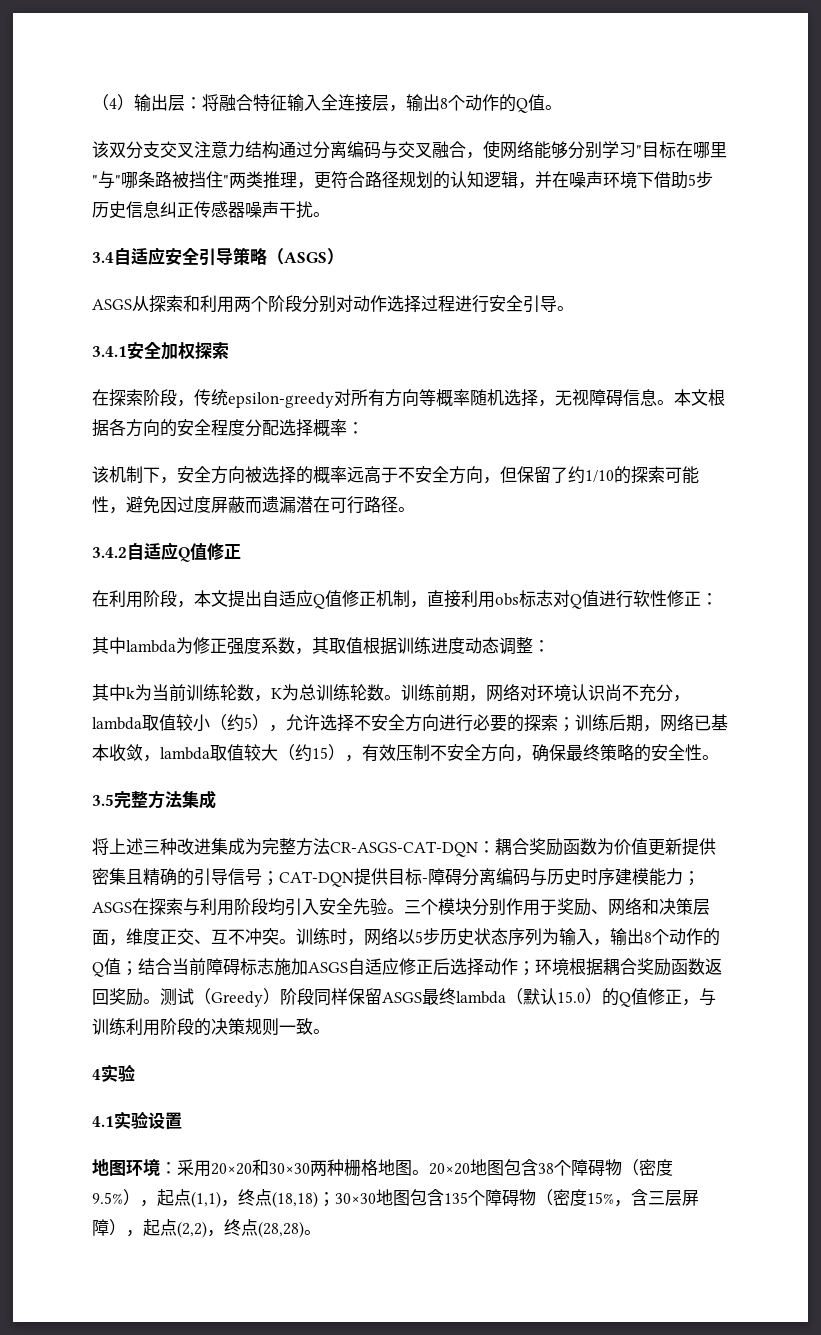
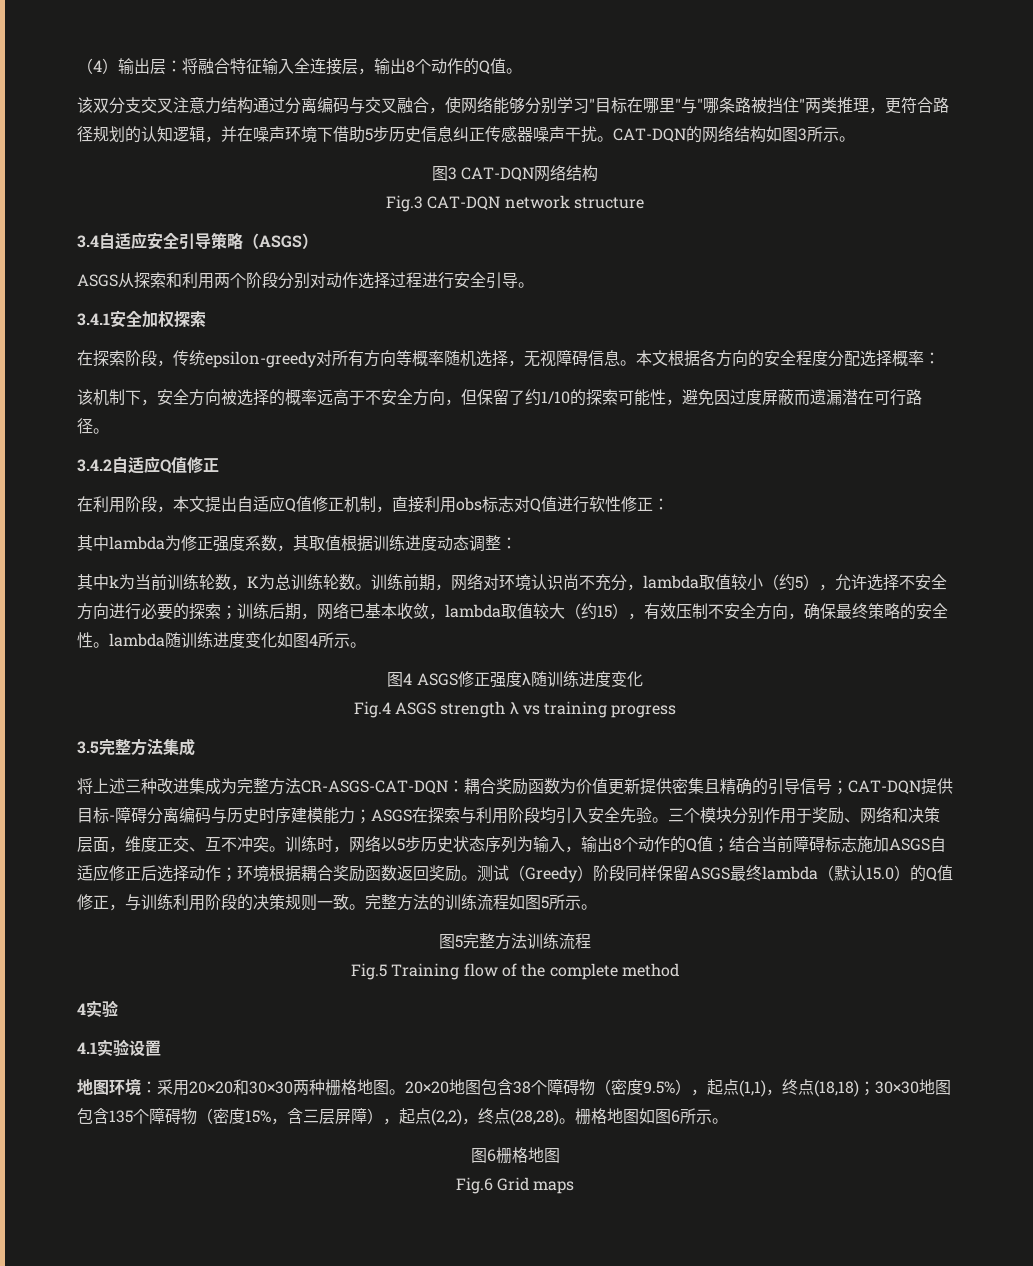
+ CAT-DQN的网络结构如图3所示。
+ 图3 CAT-DQN网络结构
+ Fig.3 CAT-DQN network structure
- 训练前期，网络对环境认识尚不充分，lambda取值较小（约5），允许选择不安全方向进行必要的探索；训练后期，网络已基本收敛，lambda取值较大（约15），有效压制不安全方向，确保最终策略的安全性。
+ 训练前期，网络对环境认识尚不充分，lambda取值较小（约5），允许选择不安全方向进行必要的探索；训练后期，网络已基本收敛，lambda取值较大（约15），有效压制不安全方向，确保最终策略的安全性。lambda随训练进度变化如图4所示。
+ 图4 ASGS修正强度λ随训练进度变化
+ Fig.4 ASGS strength λ vs training progress
+ 完整方法的训练流程如图5所示。
+ 图5完整方法训练流程
+ Fig.5 Training flow of the complete method
+ 栅格地图如图6所示。
+ 图6栅格地图
+ Fig.6 Grid maps

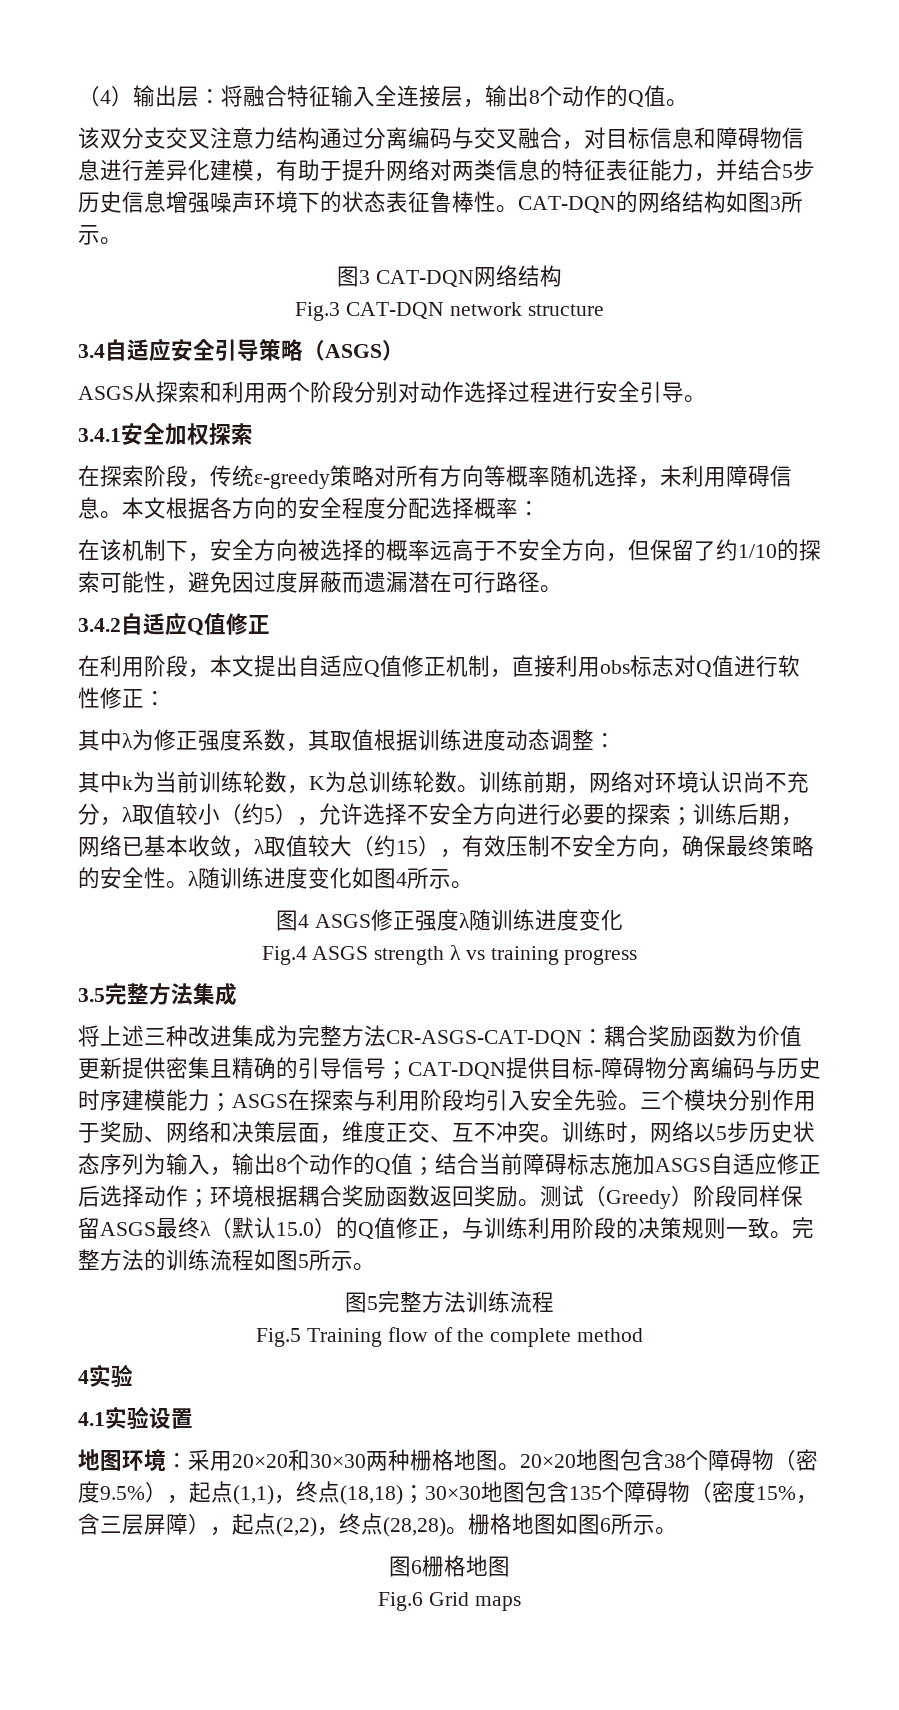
- 该双分支交叉注意力结构通过分离编码与交叉融合，使网络能够分别学习"目标在哪里"与"哪条路被挡住"两类推理，更符合路径规划的认知逻辑，并在噪声环境下借助5步历史信息纠正传感器噪声干扰。
+ 该双分支交叉注意力结构通过分离编码与交叉融合，对目标信息和障碍物信息进行差异化建模，有助于提升网络对两类信息的特征表征能力，并结合5步历史信息增强噪声环境下的状态表征鲁棒性。
- 在探索阶段，传统epsilon-greedy对所有方向等概率随机选择，无视障碍信息。
+ 在探索阶段，传统ε-greedy策略对所有方向等概率随机选择，未利用障碍信息。
- 该机制下，安全方向被选择的概率远高于不安全方向，但保留了约1/10的探索可能性，避免因过度屏蔽而遗漏潜在可行路径。
+ 在该机制下，安全方向被选择的概率远高于不安全方向，但保留了约1/10的探索可能性，避免因过度屏蔽而遗漏潜在可行路径。
- 其中lambda为修正强度系数，其取值根据训练进度动态调整：
+ 其中λ为修正强度系数，其取值根据训练进度动态调整：
- 训练前期，网络对环境认识尚不充分，lambda取值较小（约5），允许选择不安全方向进行必要的探索；训练后期，网络已基本收敛，lambda取值较大（约15），有效压制不安全方向，确保最终策略的安全性。lambda随训练进度变化如图4所示。
+ 训练前期，网络对环境认识尚不充分，λ取值较小（约5），允许选择不安全方向进行必要的探索；训练后期，网络已基本收敛，λ取值较大（约15），有效压制不安全方向，确保最终策略的安全性。λ随训练进度变化如图4所示。
- 将上述三种改进集成为完整方法CR-ASGS-CAT-DQN：耦合奖励函数为价值更新提供密集且精确的引导信号；CAT-DQN提供目标-障碍分离编码与历史时序建模能力；ASGS在探索与利用阶段均引入安全先验。
+ 将上述三种改进集成为完整方法CR-ASGS-CAT-DQN：耦合奖励函数为价值更新提供密集且精确的引导信号；CAT-DQN提供目标-障碍物分离编码与历史时序建模能力；ASGS在探索与利用阶段均引入安全先验。
- 测试（Greedy）阶段同样保留ASGS最终lambda（默认15.0）的Q值修正，与训练利用阶段的决策规则一致。
+ 测试（Greedy）阶段同样保留ASGS最终λ（默认15.0）的Q值修正，与训练利用阶段的决策规则一致。

